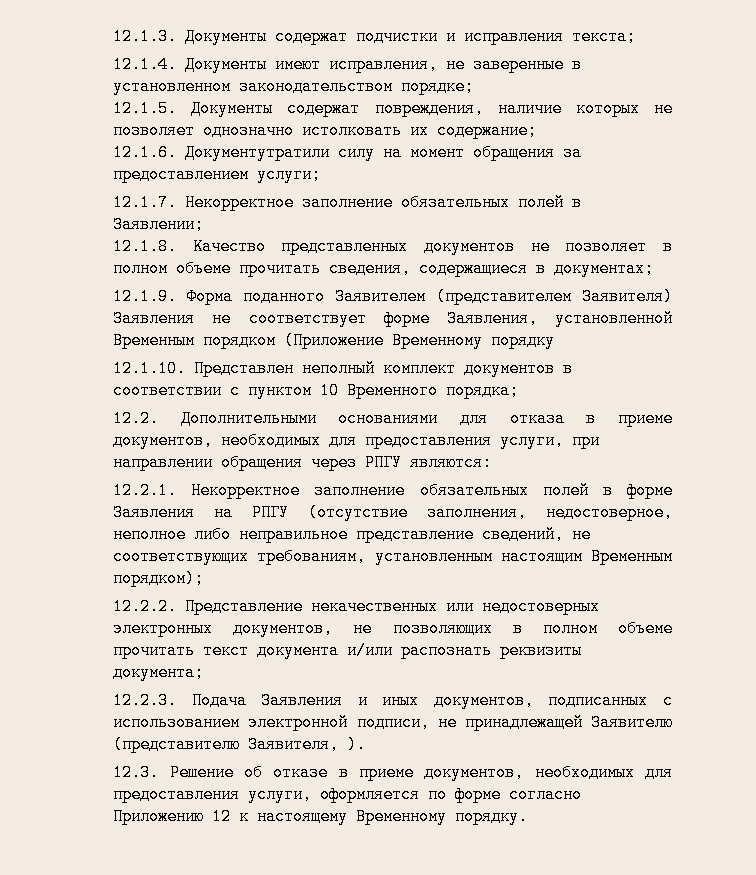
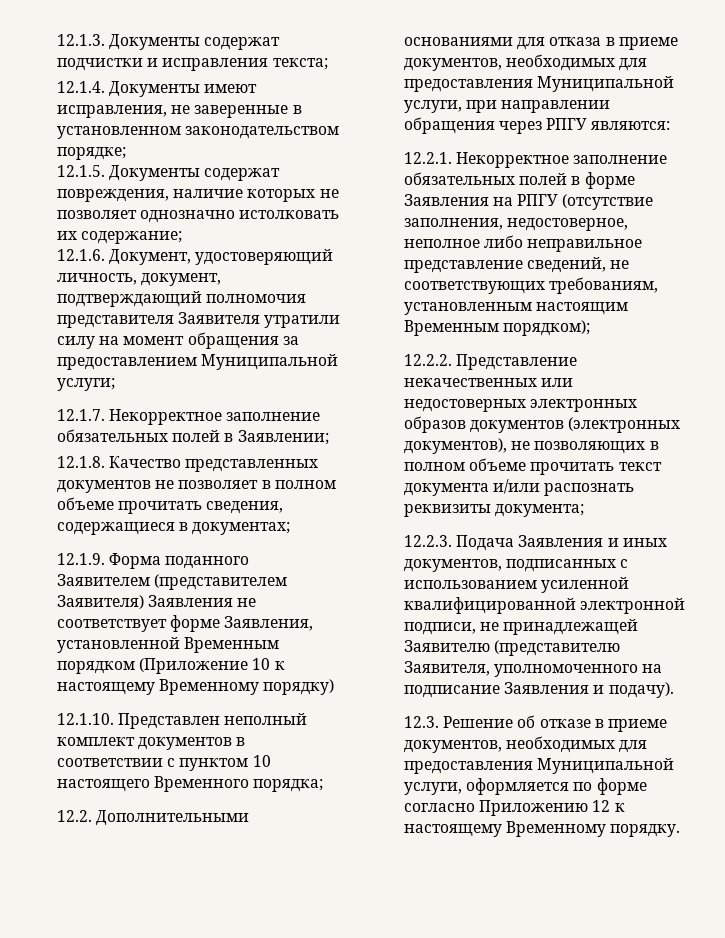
- 12.1.6. Документутратили силу на момент обращения за предоставлением услуги;
+ 12.1.6. Документ, удостоверяющий личность, документ, подтверждающий полномочия представителя Заявителя утратили силу на момент обращения за предоставлением Муниципальной услуги;
- 12.1.9. Форма поданного Заявителем (представителем Заявителя) Заявления не соответствует форме Заявления, установленной Временным порядком (Приложение Временному порядку
+ 12.1.9. Форма поданного Заявителем (представителем Заявителя) Заявления не соответствует форме Заявления, установленной Временным порядком (Приложение 10 к настоящему Временному порядку)
- 12.1.10. Представлен неполный комплект документов в соответствии с пунктом 10 Временного порядка;
+ 12.1.10. Представлен неполный комплект документов в соответствии с пунктом 10 настоящего Временного порядка;
- 12.2. Дополнительными основаниями для отказа в приеме документов, необходимых для предоставления услуги, при направлении обращения через РПГУ являются:
+ 12.2. Дополнительными основаниями для отказа в приеме документов, необходимых для предоставления Муниципальной услуги, при направлении обращения через РПГУ являются:
- 12.2.2. Представление некачественных или недостоверных электронных документов, не позволяющих в полном объеме прочитать текст документа и/или распознать реквизиты документа;
+ 12.2.2. Представление некачественных или недостоверных электронных образов документов (электронных документов), не позволяющих в полном объеме прочитать текст документа и/или распознать реквизиты документа;
- 12.2.3. Подача Заявления и иных документов, подписанных с использованием электронной подписи, не принадлежащей Заявителю (представителю Заявителя, ).
+ 12.2.3. Подача Заявления и иных документов, подписанных с использованием усиленной квалифицированной электронной подписи, не принадлежащей Заявителю (представителю Заявителя, уполномоченного на подписание Заявления и подачу).
- 12.3. Решение об отказе в приеме документов, необходимых для предоставления услуги, оформляется по форме согласно Приложению 12 к настоящему Временному порядку.
+ 12.3. Решение об отказе в приеме документов, необходимых для предоставления Муниципальной услуги, оформляется по форме согласно Приложению 12 к настоящему Временному порядку.

